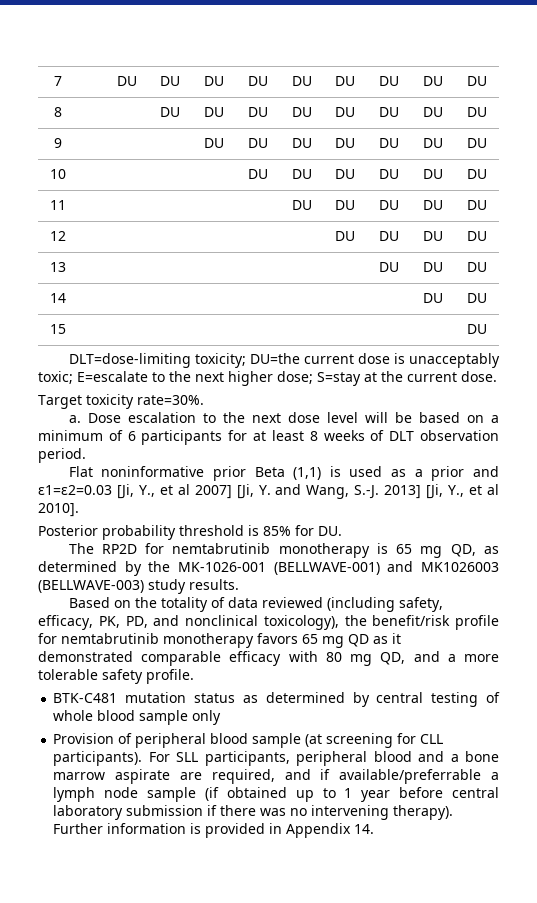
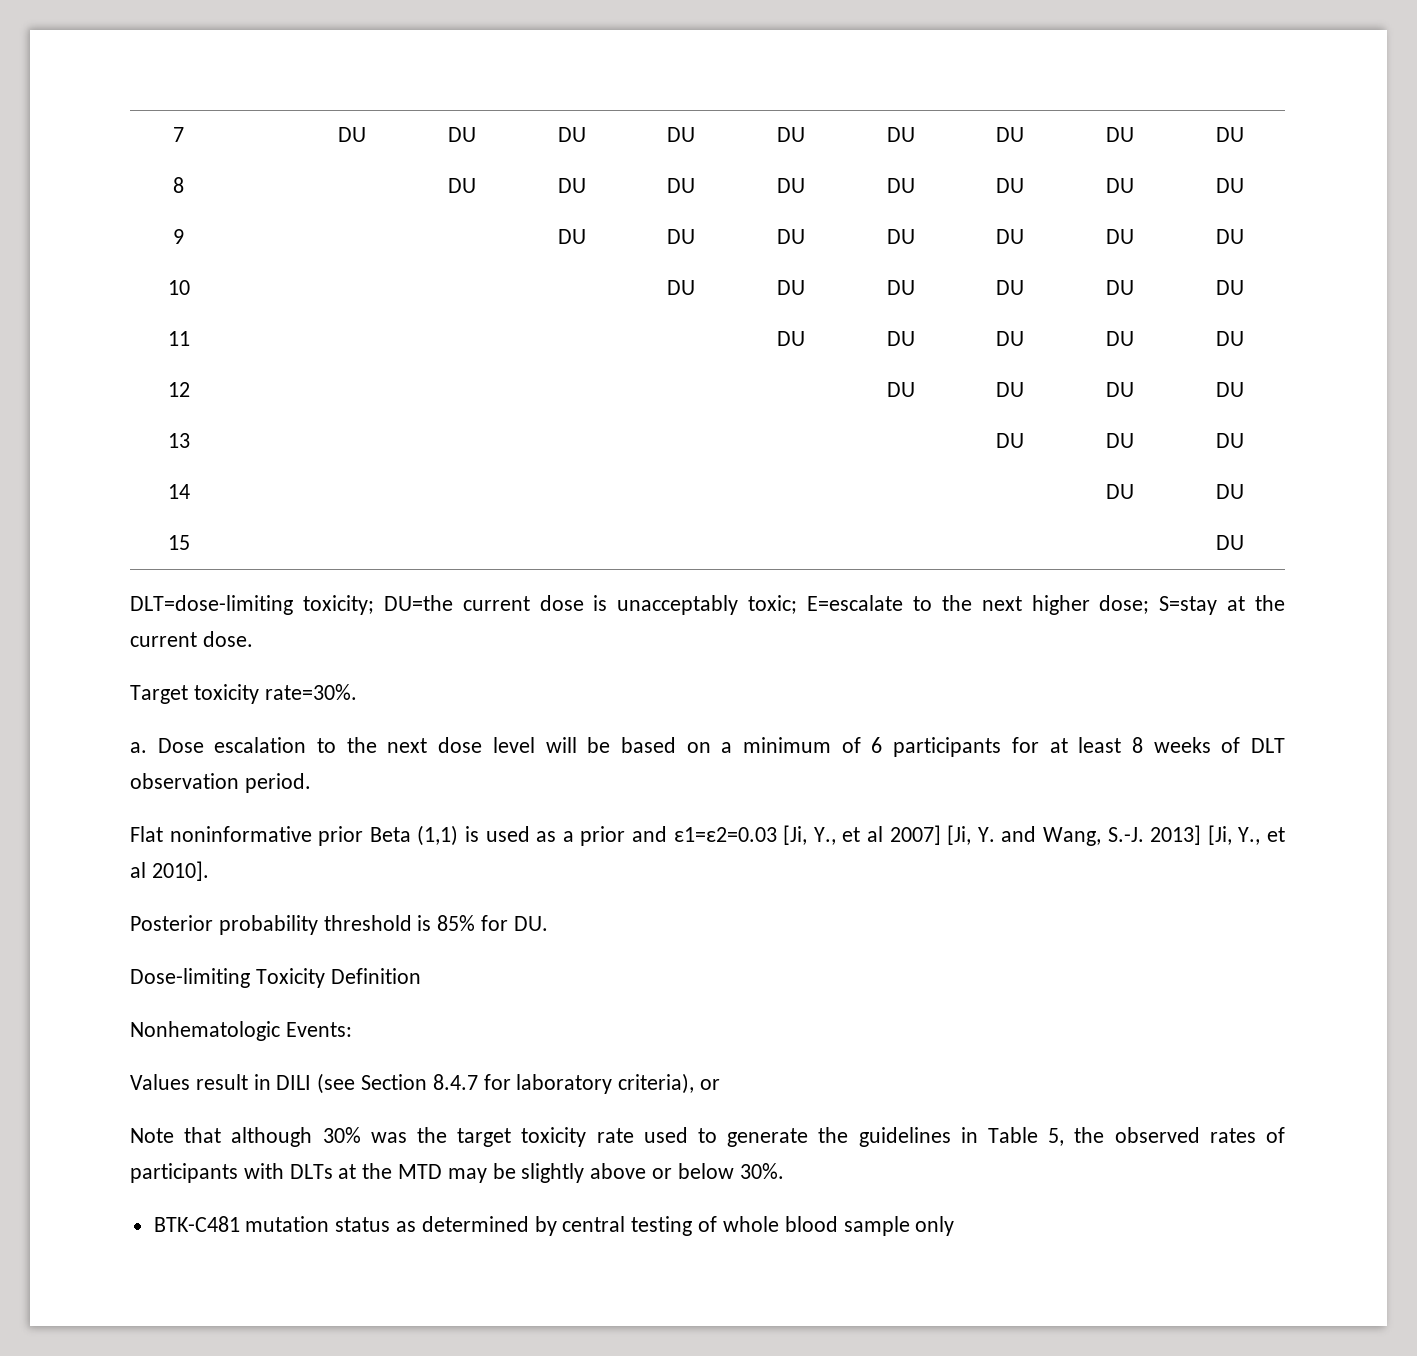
- The RP2D for nemtabrutinib monotherapy is 65 mg QD, as determined by the MK-1026-001 (BELLWAVE-001) and MK1026003 (BELLWAVE-003) study results.
- Based on the totality of data reviewed (including safety, efficacy, PK, PD, and nonclinical toxicology), the benefit/risk profile for nemtabrutinib monotherapy favors 65 mg QD as it demonstrated comparable efficacy with 80 mg QD, and a more tolerable safety profile.
+ Dose-limiting Toxicity Definition
+ Nonhematologic Events:
+ Values result in DILI (see Section 8.4.7 for laboratory criteria), or
+ Note that although 30% was the target toxicity rate used to generate the guidelines in Table 5, the observed rates of participants with DLTs at the MTD may be slightly above or below 30%.
- Provision of peripheral blood sample (at screening for CLL participants). For SLL participants, peripheral blood and a bone marrow aspirate are required, and if available/preferrable a lymph node sample (if obtained up to 1 year before central laboratory submission if there was no intervening therapy). Further information is provided in Appendix 14.

